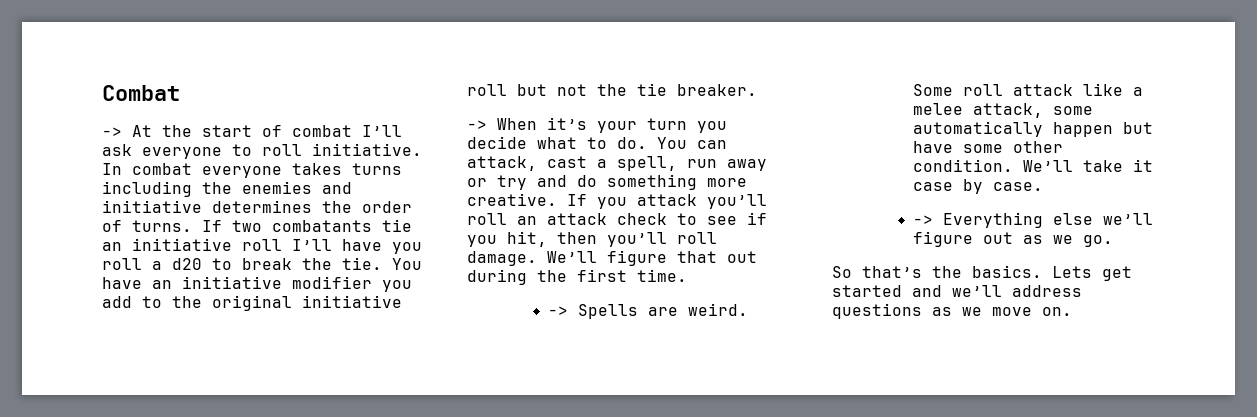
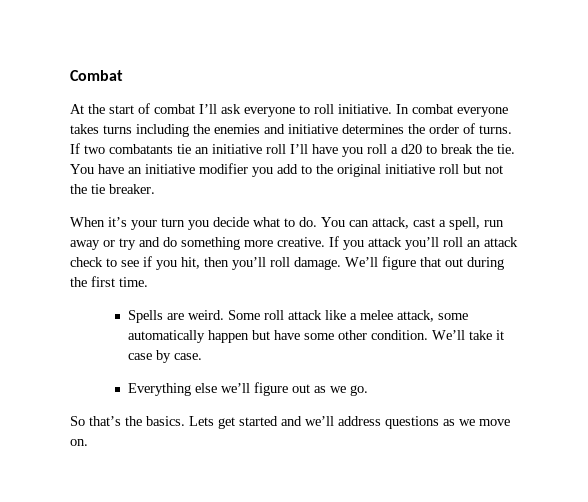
- -> At the start of combat I’ll ask everyone to roll initiative.
+ At the start of combat I’ll ask everyone to roll initiative.
- -> When it’s your turn you decide what to do.
+ When it’s your turn you decide what to do.
- -> Spells are weird.
+ Spells are weird.
- -> Everything else we’ll figure out as we go.
+ Everything else we’ll figure out as we go.

